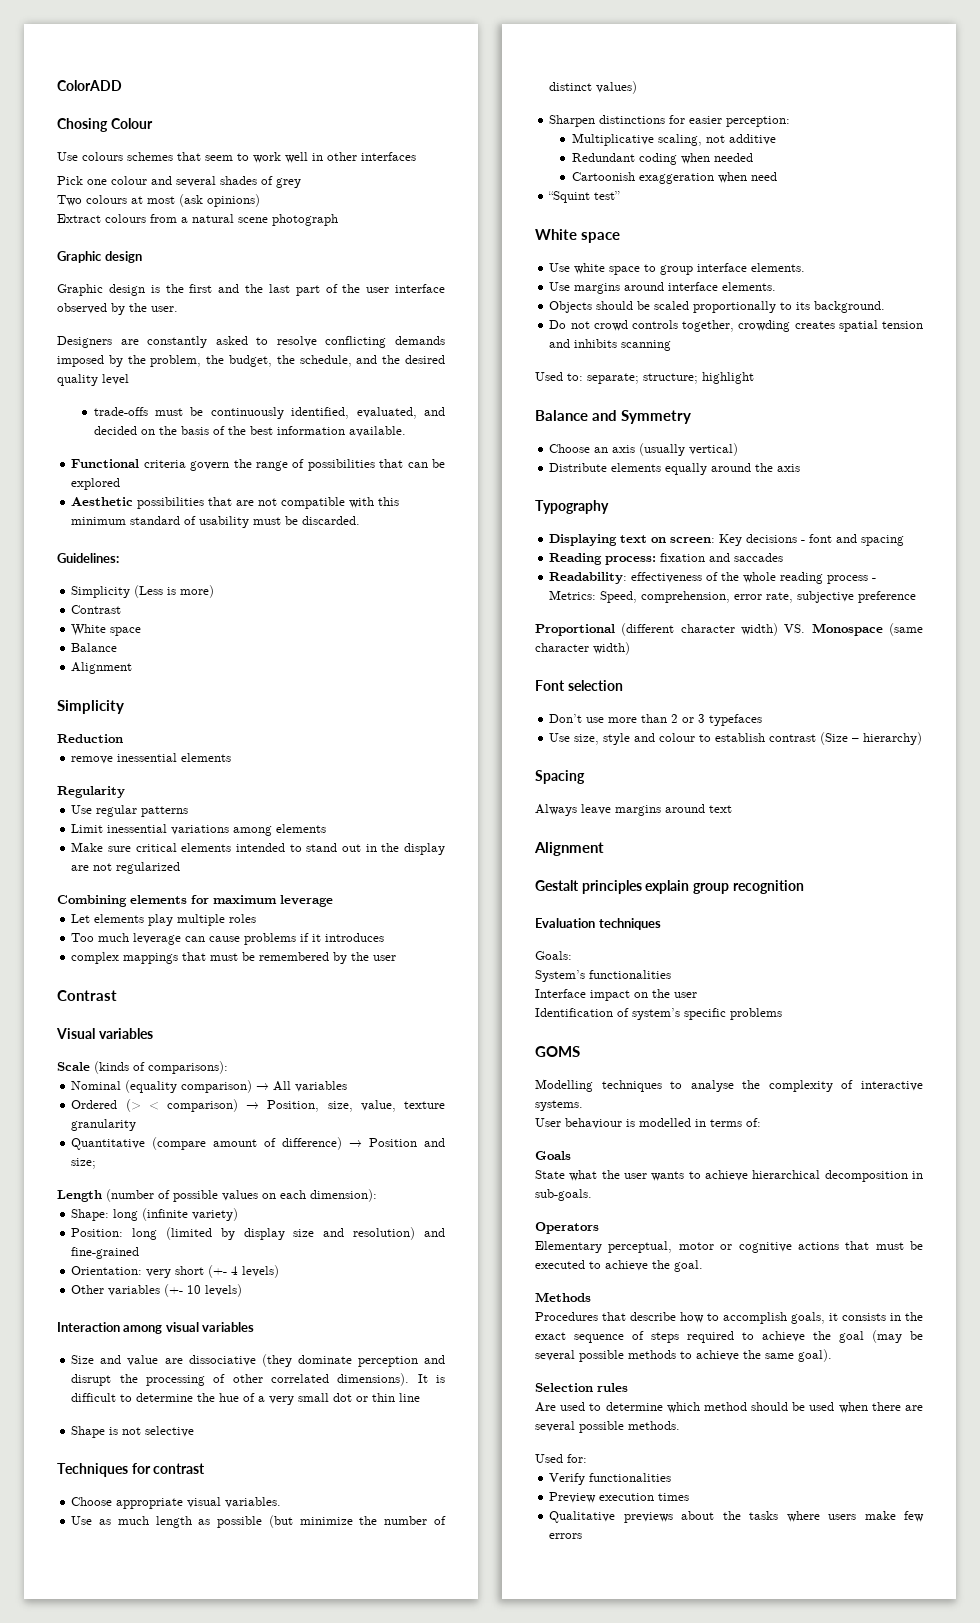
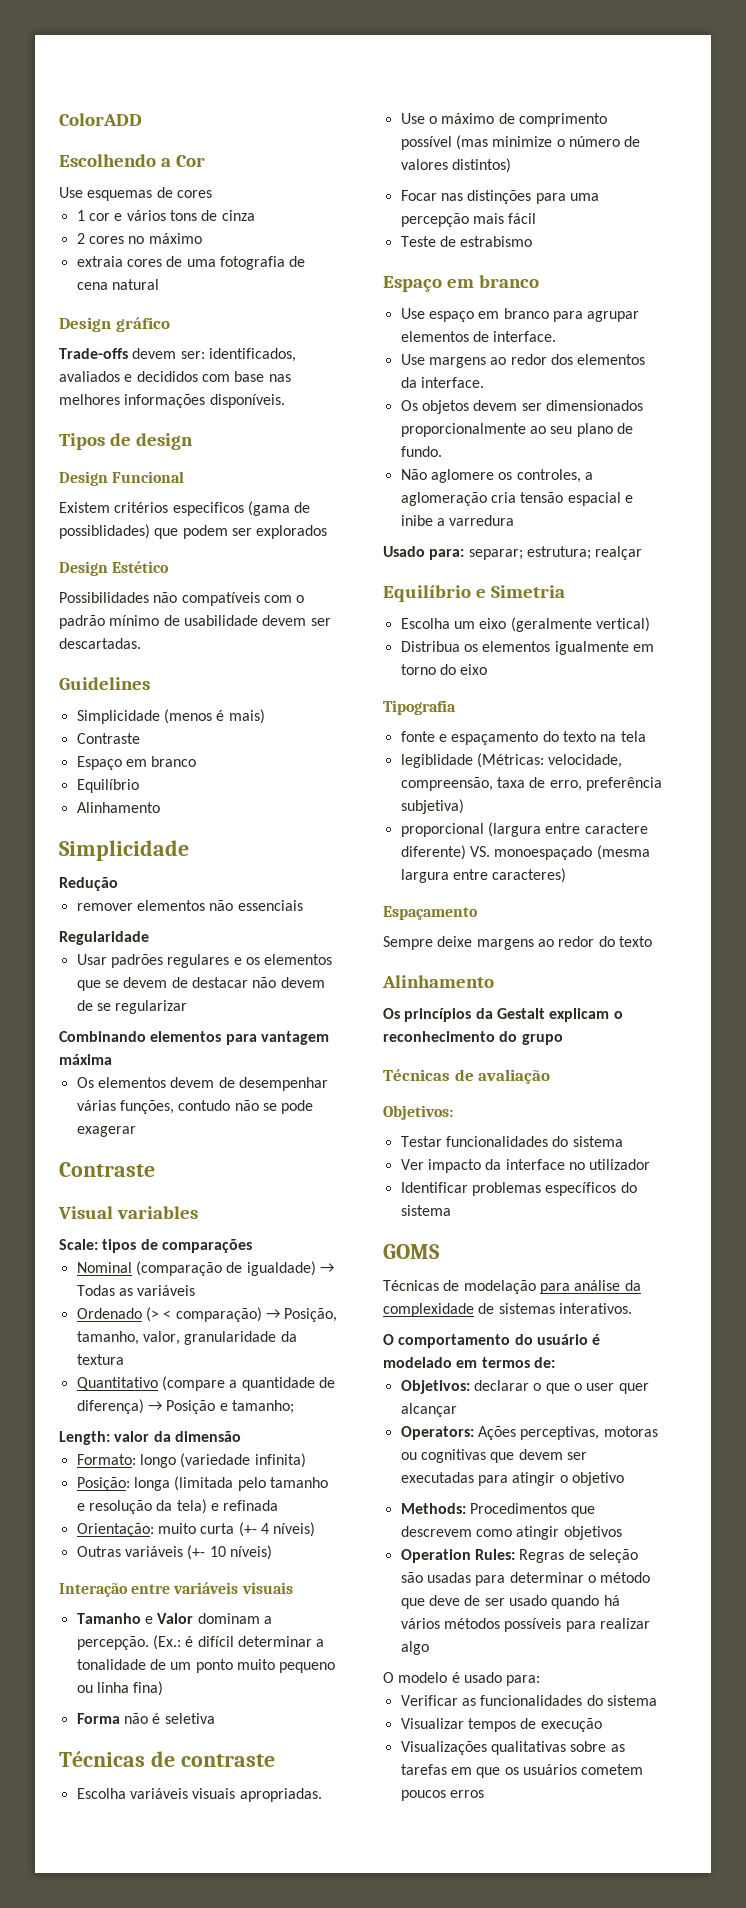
- Chosing Colour
- Use colours schemes that seem to work well in other interfaces
- Pick one colour and several shades of grey
- Two colours at most (ask opinions)
- Extract colours from a natural scene photograph
- Graphic design
- Graphic design is the first and the last part of the user interface observed by the user.
- Designers are constantly asked to resolve conflicting demands imposed by the problem, the budget, the schedule, and the desired quality level
- trade-offs must be continuously identified, evaluated, and decided on the basis of the best information available.
- Functional criteria govern the range of possibilities that can be explored
- Aesthetic possibilities that are not compatible with this minimum standard of usability must be discarded.
- Guidelines:
- Simplicity (Less is more)
- Contrast
- White space
- Balance
- Alignment
- Simplicity
- Reduction
- remove inessential elements
- Regularity
- Use regular patterns
- Limit inessential variations among elements
- Make sure critical elements intended to stand out in the display are not regularized
- Combining elements for maximum leverage
- Let elements play multiple roles
- Too much leverage can cause problems if it introduces
- complex mappings that must be remembered by the user
- Contrast
+ Escolhendo a Cor
+ Use esquemas de cores
+ 1 cor e vários tons de cinza
+ 2 cores no máximo
+ extraia cores de uma fotografia de cena natural
+ Design gráfico
+ Trade-offs devem ser: identificados, avaliados e decididos com base nas melhores informações disponíveis.
+ Tipos de design
+ Design Funcional
+ Existem critérios especificos (gama de possiblidades) que podem ser explorados
+ Design Estético
+ Possibilidades não compatíveis com o padrão mínimo de usabilidade devem ser descartadas.
+ Guidelines
+ Simplicidade (menos é mais)
+ Contraste
+ Espaço em branco
+ Equilíbrio
+ Alinhamento
+ Simplicidade
+ Redução
+ remover elementos não essenciais
+ Regularidade
+ Usar padrões regulares e os elementos que se devem de destacar não devem de se regularizar
+ Combinando elementos para vantagem máxima
+ Os elementos devem de desempenhar várias funções, contudo não se pode exagerar
+ Contraste
  Visual variables
- Scale (kinds of comparisons):
- Nominal (equality comparison) → All variables
- Ordered (> < comparison) → Position, size, value, texture granularity
- Quantitative (compare amount of difference) → Position and size;
- Length (number of possible values on each dimension):
- Shape: long (infinite variety)
- Position: long (limited by display size and resolution) and fine-grained
- Orientation: very short (+- 4 levels)
- Other variables (+- 10 levels)
- Interaction among visual variables
- Size and value are dissociative (they dominate perception and disrupt the processing of other correlated dimensions). It is difficult to determine the hue of a very small dot or thin line
- Shape is not selective
- Techniques for contrast
- Choose appropriate visual variables.
- Use as much length as possible (but minimize the number of distinct values)
- Sharpen distinctions for easier perception:
- Multiplicative scaling, not additive
- Redundant coding when needed
- Cartoonish exaggeration when need
- “Squint test”
- White space
- Use white space to group interface elements.
- Use margins around interface elements.
- Objects should be scaled proportionally to its background.
- Do not crowd controls together, crowding creates spatial tension and inhibits scanning
- Used to: separate; structure; highlight
- Balance and Symmetry
- Choose an axis (usually vertical)
- Distribute elements equally around the axis
- Typography
- Displaying text on screen: Key decisions - font and spacing
- Reading process: fixation and saccades
- Readability: effectiveness of the whole reading process - Metrics: Speed, comprehension, error rate, subjective preference
- Proportional (different character width) VS. Monospace (same character width)
- Font selection
- Don’t use more than 2 or 3 typefaces
- Use size, style and colour to establish contrast (Size – hierarchy)
- Spacing
- Always leave margins around text
- Alignment
- Gestalt principles explain group recognition
- Evaluation techniques
- Goals:
- System’s functionalities
- Interface impact on the user
- Identification of system’s specific problems
+ Scale: tipos de comparações
+ Nominal (comparação de igualdade) → Todas as variáveis
+ Ordenado (> < comparação) → Posição, tamanho, valor, granularidade da textura
+ Quantitativo (compare a quantidade de diferença) → Posição e tamanho;
+ Length: valor da dimensão
+ Formato: longo (variedade infinita)
+ Posição: longa (limitada pelo tamanho e resolução da tela) e refinada
+ Orientação: muito curta (+- 4 níveis)
+ Outras variáveis (+- 10 níveis)
+ Interação entre variáveis visuais
+ Tamanho e Valor dominam a percepção. (Ex.: é difícil determinar a tonalidade de um ponto muito pequeno ou linha fina)
+ Forma não é seletiva
+ Técnicas de contraste
+ Escolha variáveis visuais apropriadas.
+ Use o máximo de comprimento possível (mas minimize o número de valores distintos)
+ Focar nas distinções para uma percepção mais fácil
+ Teste de estrabismo
+ Espaço em branco
+ Use espaço em branco para agrupar elementos de interface.
+ Use margens ao redor dos elementos da interface.
+ Os objetos devem ser dimensionados proporcionalmente ao seu plano de fundo.
+ Não aglomere os controles, a aglomeração cria tensão espacial e inibe a varredura
+ Usado para: separar; estrutura; realçar
+ Equilíbrio e Simetria
+ Escolha um eixo (geralmente vertical)
+ Distribua os elementos igualmente em torno do eixo
+ Tipografia
+ fonte e espaçamento do texto na tela
+ legiblidade (Métricas: velocidade, compreensão, taxa de erro, preferência subjetiva)
+ proporcional (largura entre caractere diferente) VS. monoespaçado (mesma largura entre caracteres)
+ Espaçamento
+ Sempre deixe margens ao redor do texto
+ Alinhamento
+ Os princípios da Gestalt explicam o reconhecimento do grupo
+ Técnicas de avaliação
+ Objetivos:
+ Testar funcionalidades do sistema
+ Ver impacto da interface no utilizador
+ Identificar problemas específicos do sistema
  GOMS
- Modelling techniques to analyse the complexity of interactive systems.
- User behaviour is modelled in terms of:
- Goals
- State what the user wants to achieve hierarchical decomposition in sub-goals.
- Operators
- Elementary perceptual, motor or cognitive actions that must be executed to achieve the goal.
- Methods
- Procedures that describe how to accomplish goals, it consists in the exact sequence of steps required to achieve the goal (may be several possible methods to achieve the same goal).
- Selection rules
- Are used to determine which method should be used when there are several possible methods.
- Used for:
- Verify functionalities
- Preview execution times
- Qualitative previews about the tasks where users make few errors
+ Técnicas de modelação para análise da complexidade de sistemas interativos.
+ O comportamento do usuário é modelado em termos de:
+ Objetivos: declarar o que o user quer alcançar
+ Operators: Ações perceptivas, motoras ou cognitivas que devem ser executadas para atingir o objetivo
+ Methods: Procedimentos que descrevem como atingir objetivos
+ Operation Rules: Regras de seleção são usadas para determinar o método que deve de ser usado quando há vários métodos possíveis para realizar algo
+ O modelo é usado para:
+ Verificar as funcionalidades do sistema
+ Visualizar tempos de execução
+ Visualizações qualitativas sobre as tarefas em que os usuários cometem poucos erros

